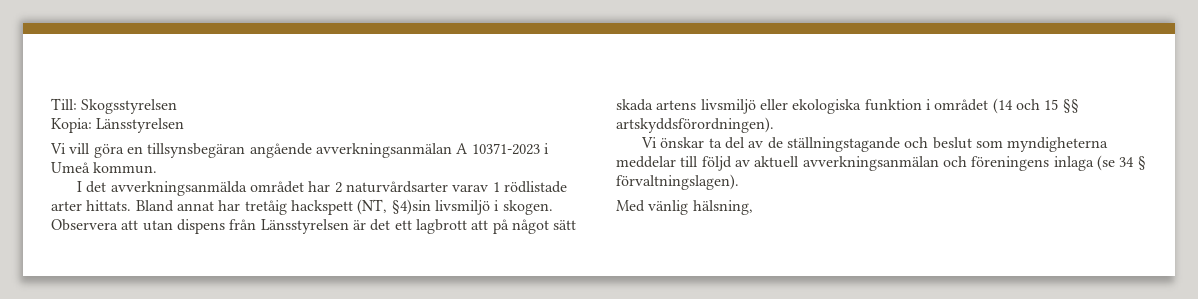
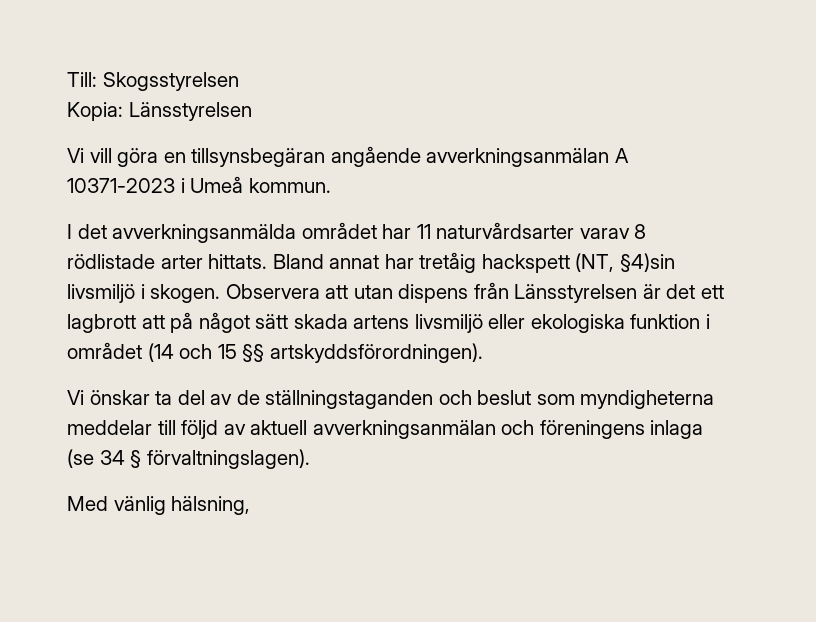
- I det avverkningsanmälda området har 2 naturvårdsarter varav 1 rödlistade arter hittats.
+ I det avverkningsanmälda området har 11 naturvårdsarter varav 8 rödlistade arter hittats.
- Vi önskar ta del av de ställningstagande och beslut som myndigheterna meddelar till följd av aktuell avverkningsanmälan och föreningens inlaga (se 34 § förvaltningslagen).
+ Vi önskar ta del av de ställningstaganden och beslut som myndigheterna meddelar till följd av aktuell avverkningsanmälan och föreningens inlaga (se 34 § förvaltningslagen).

